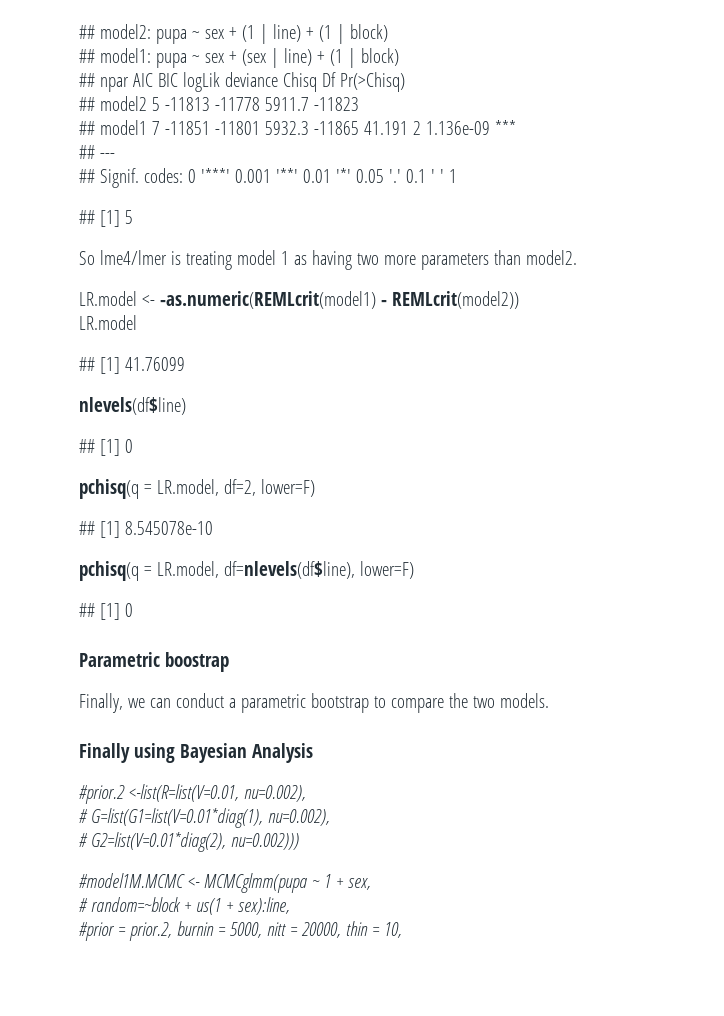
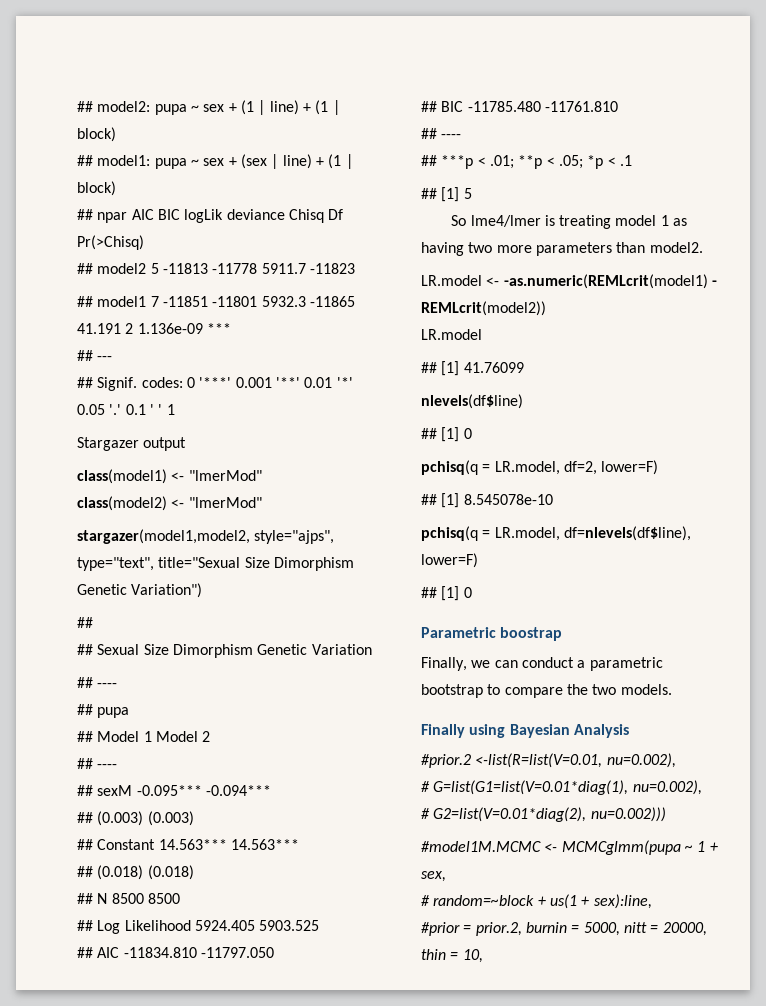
+ Stargazer output
+ class(model1) <- "lmerMod"
+ class(model2) <- "lmerMod"
+ stargazer(model1,model2, style="ajps", type="text", title="Sexual Size Dimorphism Genetic Variation")
+ ##
+ ## Sexual Size Dimorphism Genetic Variation
+ ## ----
+ ## pupa
+ ## Model 1 Model 2
+ ## ----
+ ## sexM -0.095*** -0.094***
+ ## (0.003) (0.003)
+ ## Constant 14.563*** 14.563***
+ ## (0.018) (0.018)
+ ## N 8500 8500
+ ## Log Likelihood 5924.405 5903.525
+ ## AIC -11834.810 -11797.050
+ ## BIC -11785.480 -11761.810
+ ## ----
+ ## ***p < .01; **p < .05; *p < .1

